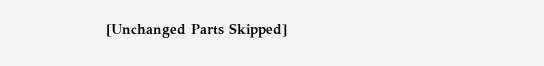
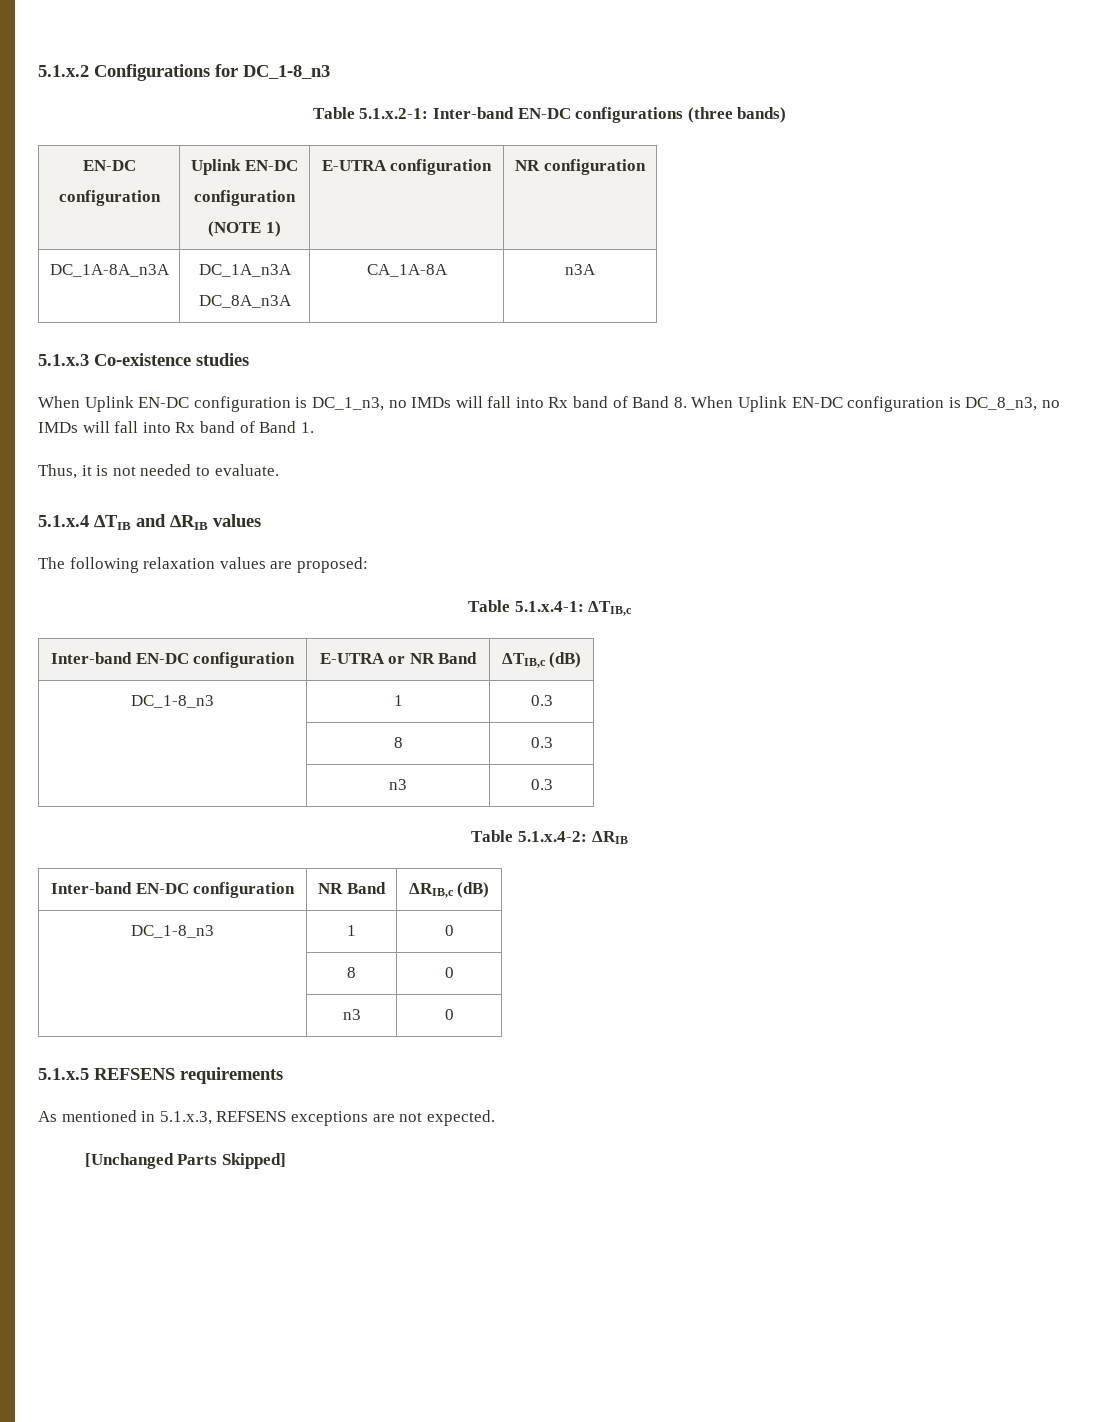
+ 5.1.x.2 Configurations for DC_1-8_n3
+ Table 5.1.x.2-1: Inter-band EN-DC configurations (three bands)
+ EN-DC
+ configuration | Uplink EN-DC
+ configuration
+ (NOTE 1) | E-UTRA configuration | NR configuration
+ DC_1A-8A_n3A | DC_1A_n3A
+ DC_8A_n3A | CA_1A-8A | n3A
+ 5.1.x.3 Co-existence studies
+ When Uplink EN-DC configuration is DC_1_n3, no IMDs will fall into Rx band of Band 8. When Uplink EN-DC configuration is DC_8_n3, no IMDs will fall into Rx band of Band 1.
+ Thus, it is not needed to evaluate.
+ 5.1.x.4 ∆TIB and ∆RIB values
+ The following relaxation values are proposed:
+ Table 5.1.x.4-1: ΔTIB,c
+ Inter-band EN-DC configuration | E-UTRA or NR Band | ΔTIB,c (dB)
+ DC_1-8_n3 | 1 | 0.3
+ | 8 | 0.3
+ | n3 | 0.3
+ Table 5.1.x.4-2: ΔRIB
+ Inter-band EN-DC configuration | NR Band | ΔRIB,c (dB)
+ DC_1-8_n3 | 1 | 0
+ | 8 | 0
+ | n3 | 0
+ 5.1.x.5 REFSENS requirements
+ As mentioned in 5.1.x.3, REFSENS exceptions are not expected.

